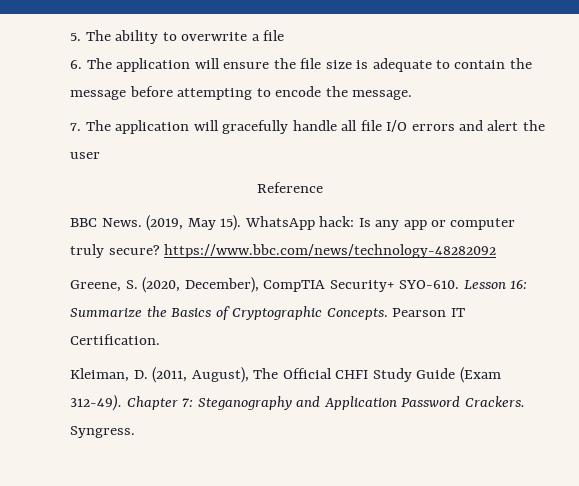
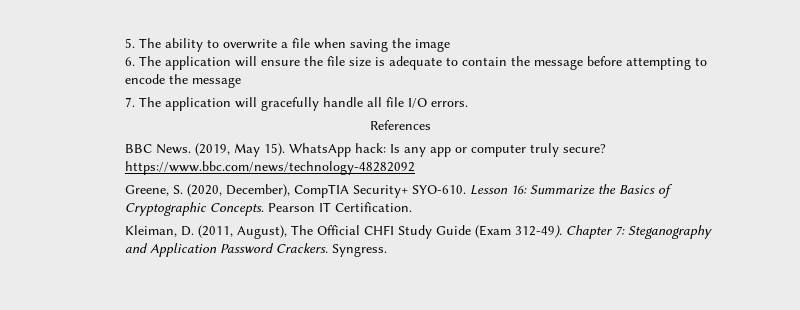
- 5. The ability to overwrite a file
+ 5. The ability to overwrite a file when saving the image
- 6. The application will ensure the file size is adequate to contain the message before attempting to encode the message.
+ 6. The application will ensure the file size is adequate to contain the message before attempting to encode the message
- 7. The application will gracefully handle all file I/O errors and alert the user
- Reference
+ 7. The application will gracefully handle all file I/O errors.
+ References

